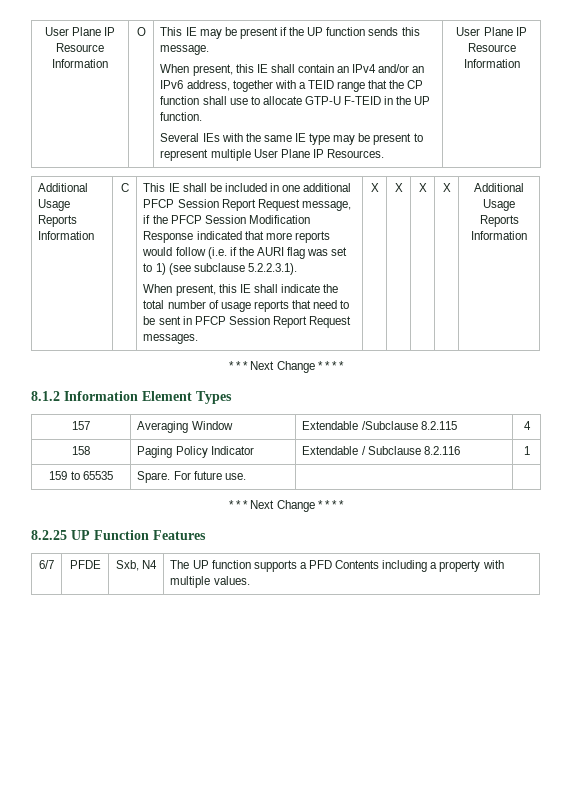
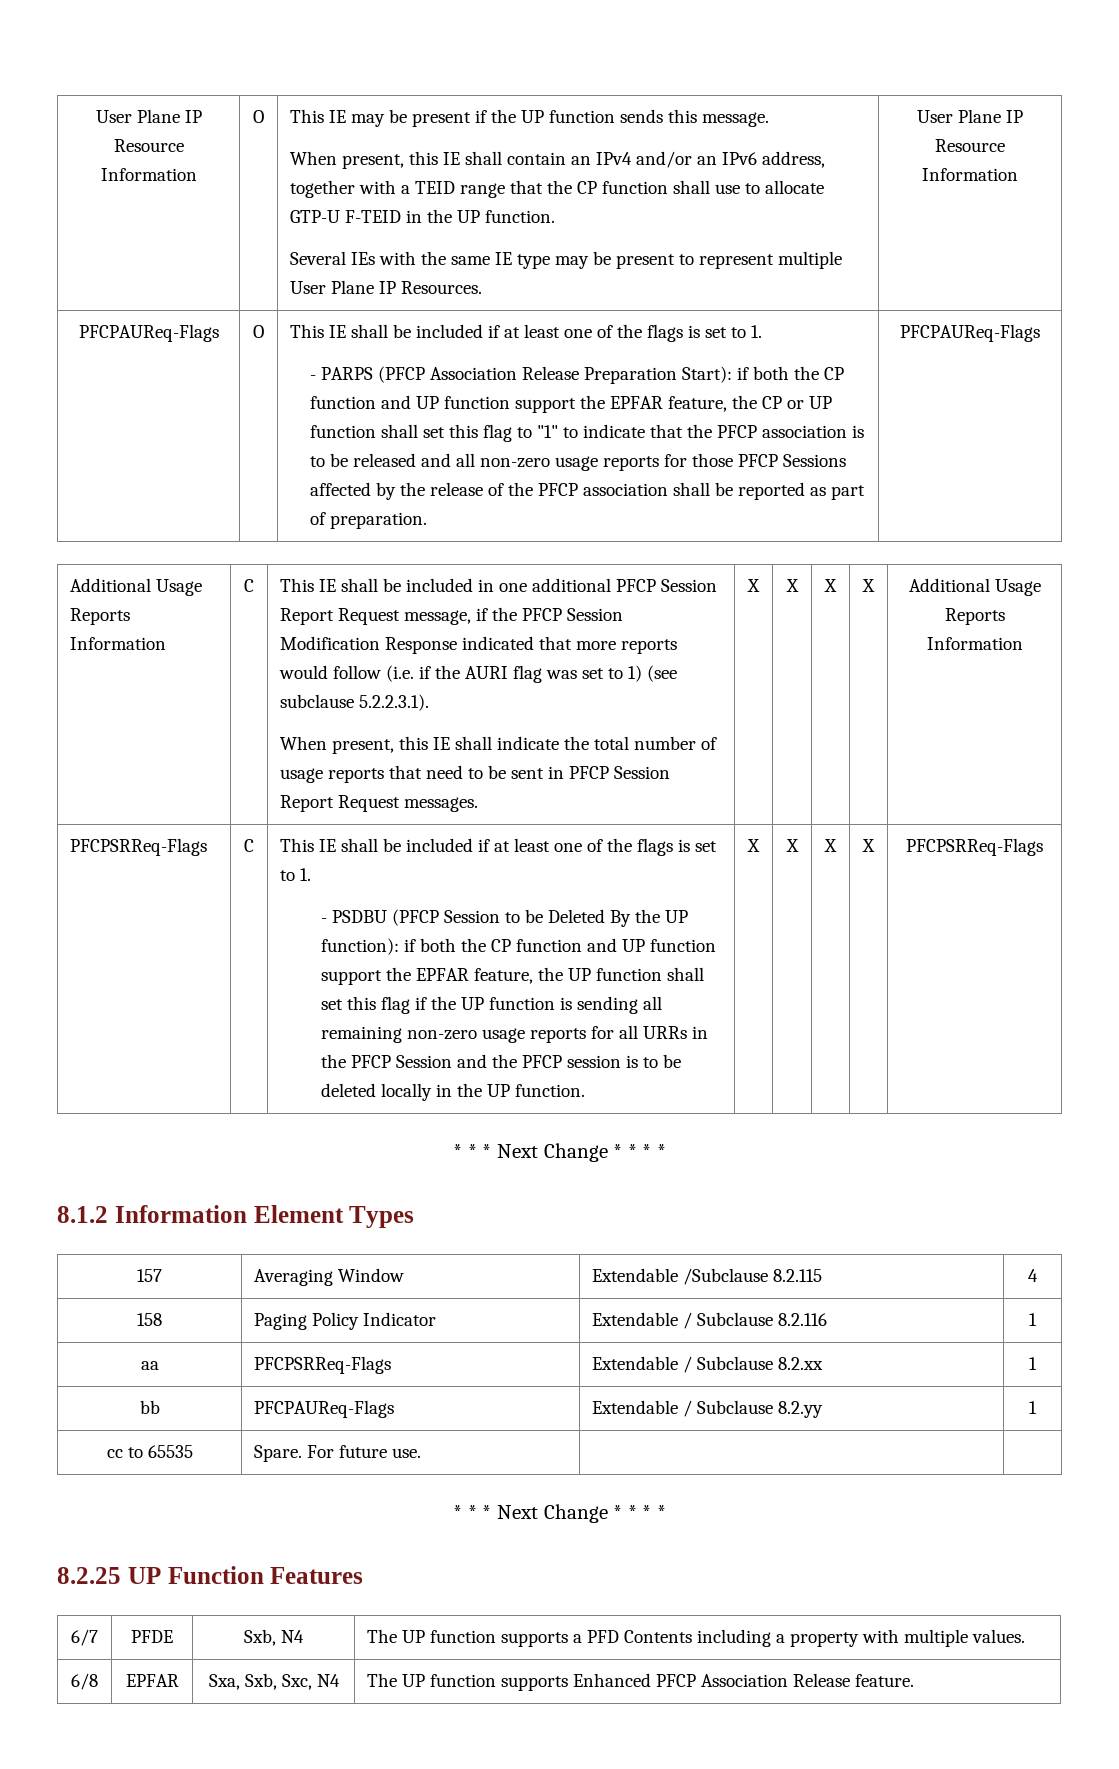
+ PFCPAUReq-Flags | O | This IE shall be included if at least one of the flags is set to 1.
+ - PARPS (PFCP Association Release Preparation Start): if both the CP function and UP function support the EPFAR feature, the CP or UP function shall set this flag to "1" to indicate that the PFCP association is to be released and all non-zero usage reports for those PFCP Sessions affected by the release of the PFCP association shall be reported as part of preparation. | PFCPAUReq-Flags
+ PFCPSRReq-Flags | C | This IE shall be included if at least one of the flags is set to 1.
+ - PSDBU (PFCP Session to be Deleted By the UP function): if both the CP function and UP function support the EPFAR feature, the UP function shall set this flag if the UP function is sending all remaining non-zero usage reports for all URRs in the PFCP Session and the PFCP session is to be deleted locally in the UP function. | X | X | X | X | PFCPSRReq-Flags
- 159 to 65535 | Spare. For future use. | |
+ aa | PFCPSRReq-Flags | Extendable / Subclause 8.2.xx | 1
+ bb | PFCPAUReq-Flags | Extendable / Subclause 8.2.yy | 1
+ cc to 65535 | Spare. For future use. | |
+ 6/8 | EPFAR | Sxa, Sxb, Sxc, N4 | The UP function supports Enhanced PFCP Association Release feature.

